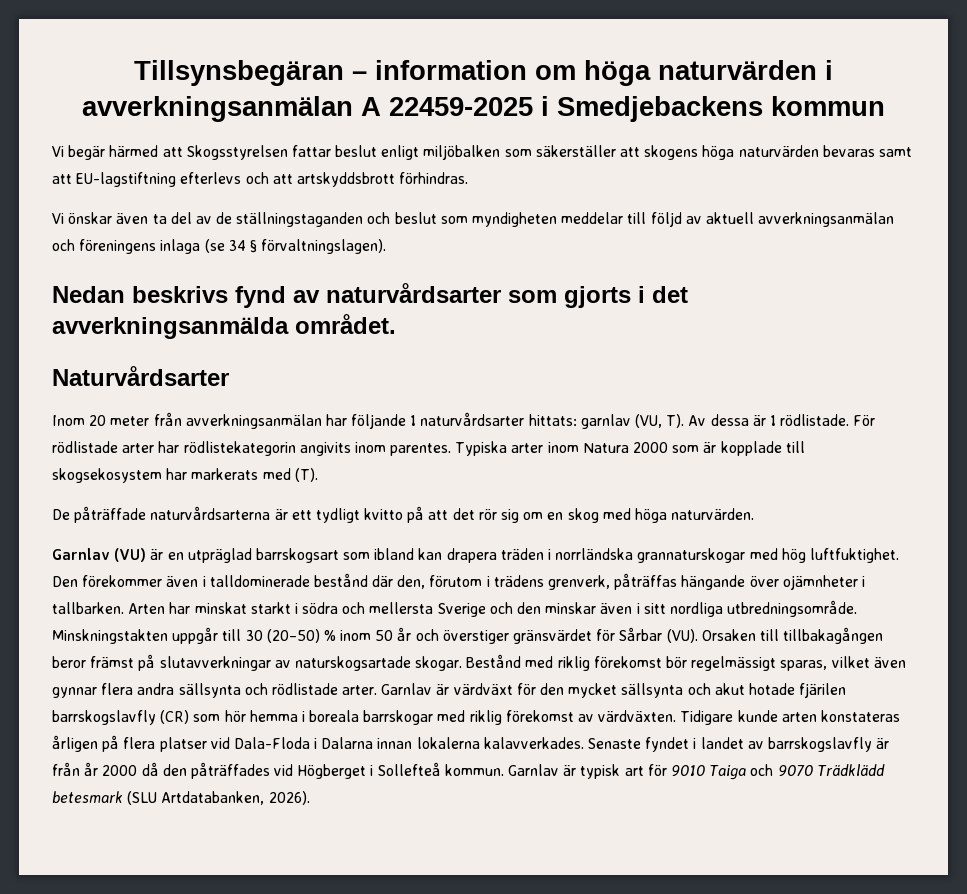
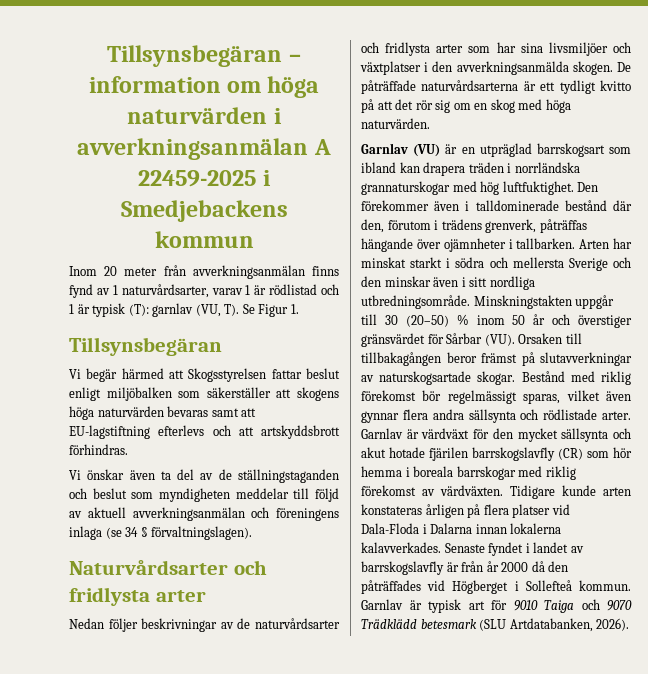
+ Inom 20 meter från avverkningsanmälan finns fynd av 1 naturvårdsarter, varav 1 är rödlistad och 1 är typisk (T): garnlav (VU, T). Se Figur 1.
+ Tillsynsbegäran
- Nedan beskrivs fynd av naturvårdsarter som gjorts i det avverkningsanmälda området.
- Naturvårdsarter
- Inom 20 meter från avverkningsanmälan har följande 1 naturvårdsarter hittats: garnlav (VU, T). Av dessa är 1 rödlistade. För rödlistade arter har rödlistekategorin angivits inom parentes. Typiska arter inom Natura 2000 som är kopplade till skogsekosystem har markerats med (T).
- De påträffade naturvårdsarterna är ett tydligt kvitto på att det rör sig om en skog med höga naturvärden.
+ Naturvårdsarter och fridlysta arter
+ Nedan följer beskrivningar av de naturvårdsarter och fridlysta arter som har sina livsmiljöer och växtplatser i den avverkningsanmälda skogen. De påträffade naturvårdsarterna är ett tydligt kvitto på att det rör sig om en skog med höga naturvärden.

